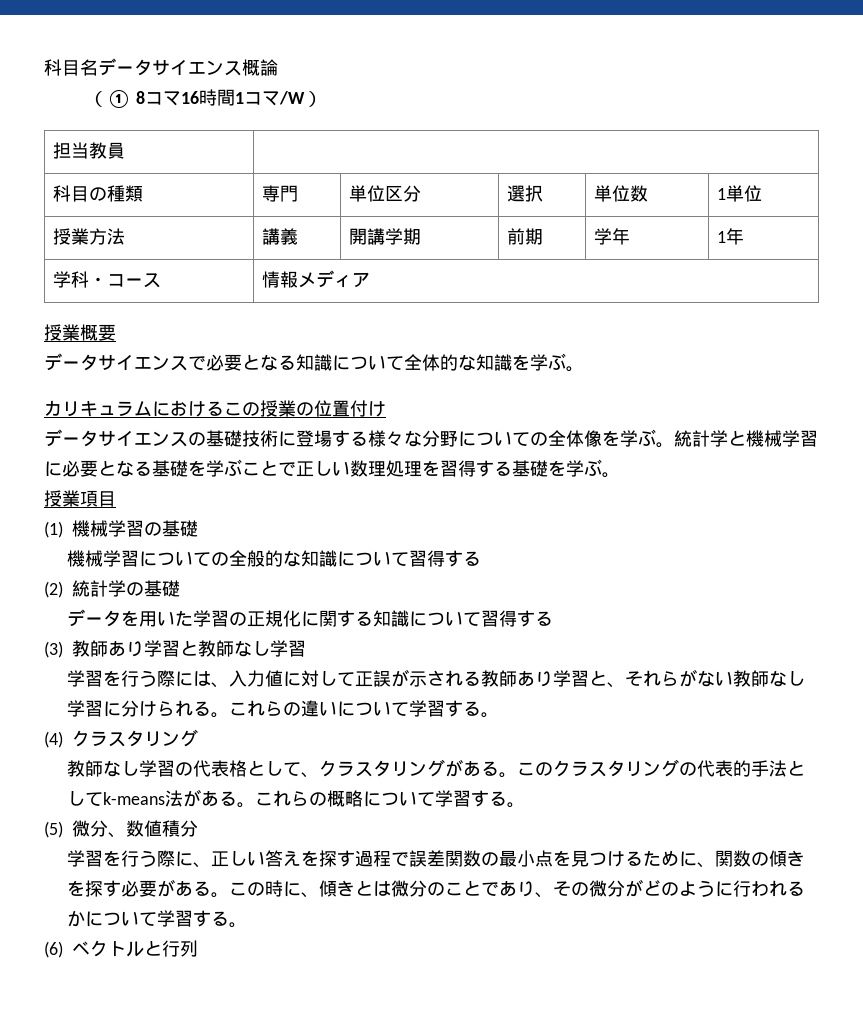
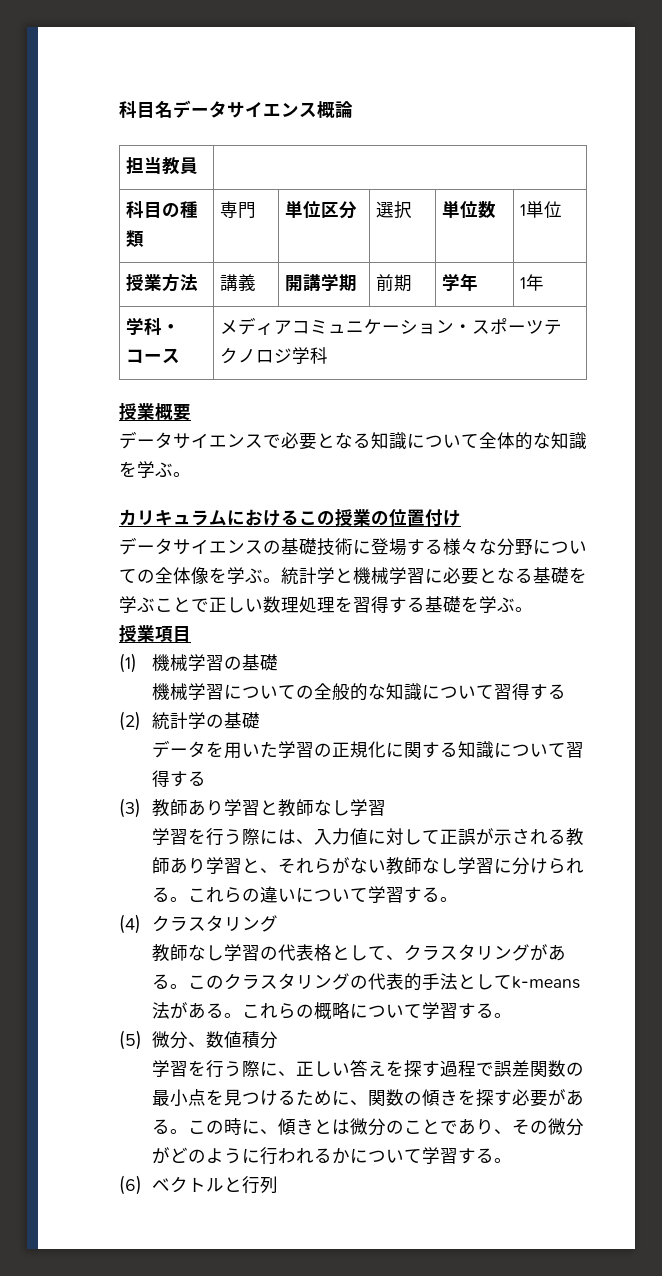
- （① 8コマ16時間1コマ/W）
- 学科・コース | 情報メディア
+ 学科・コース | メディアコミュニケーション・スポーツテクノロジ学科

